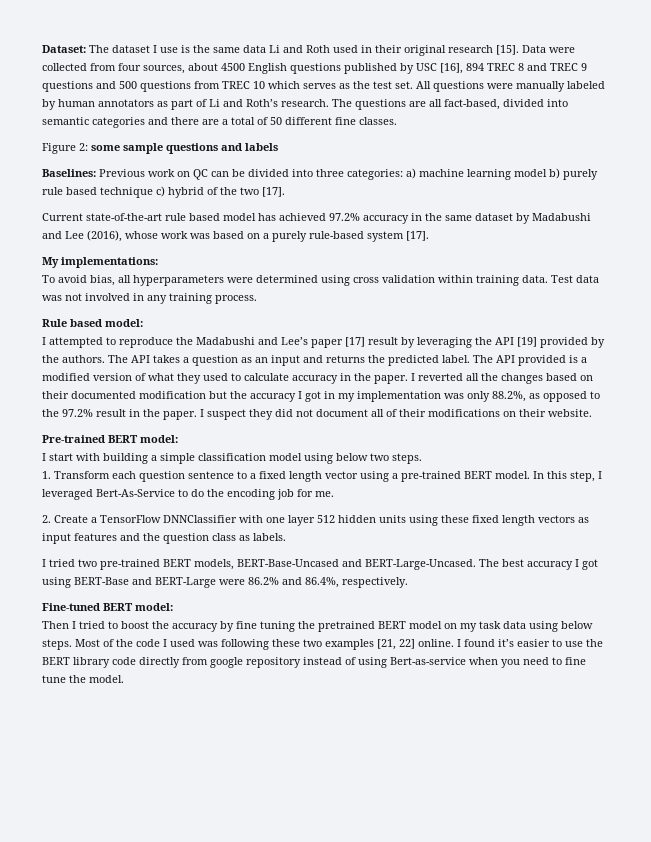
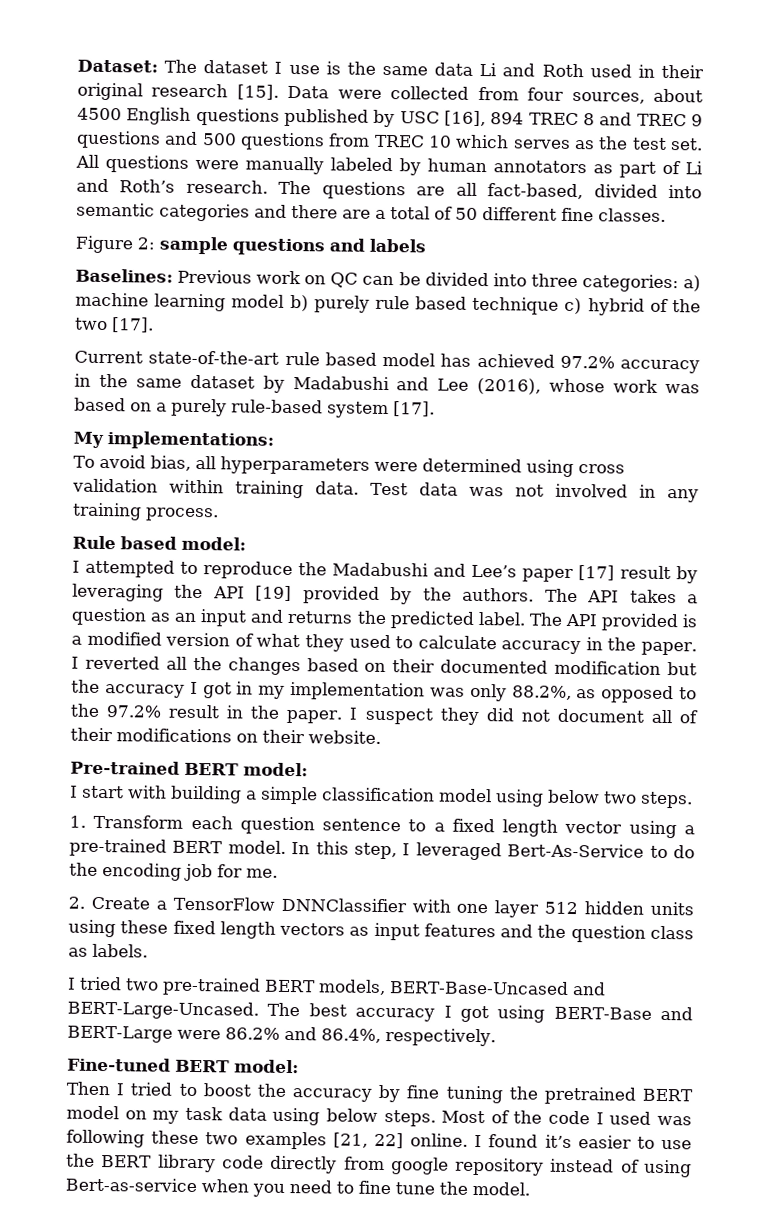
- Figure 2: some sample questions and labels
+ Figure 2: sample questions and labels

